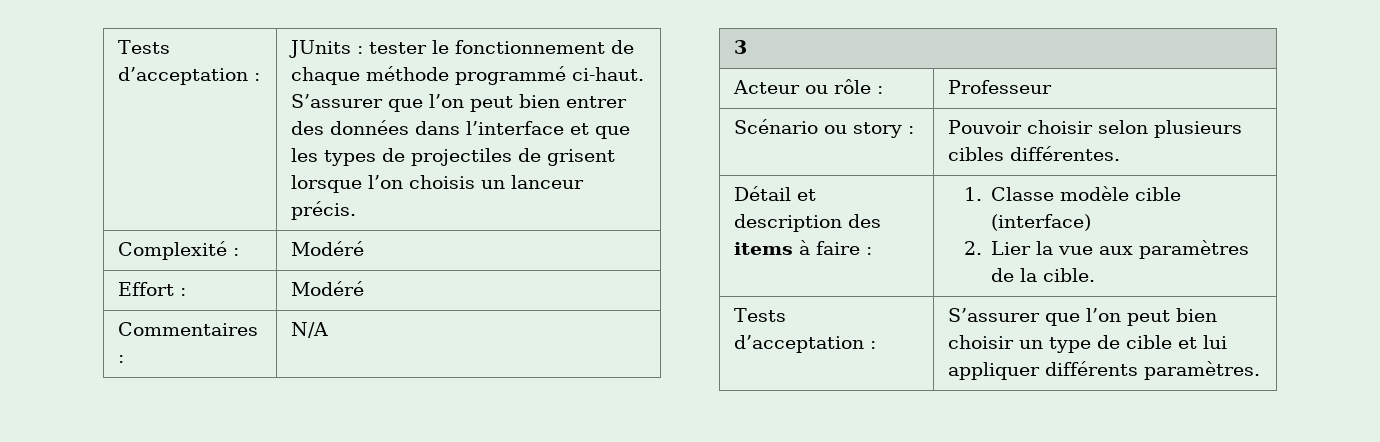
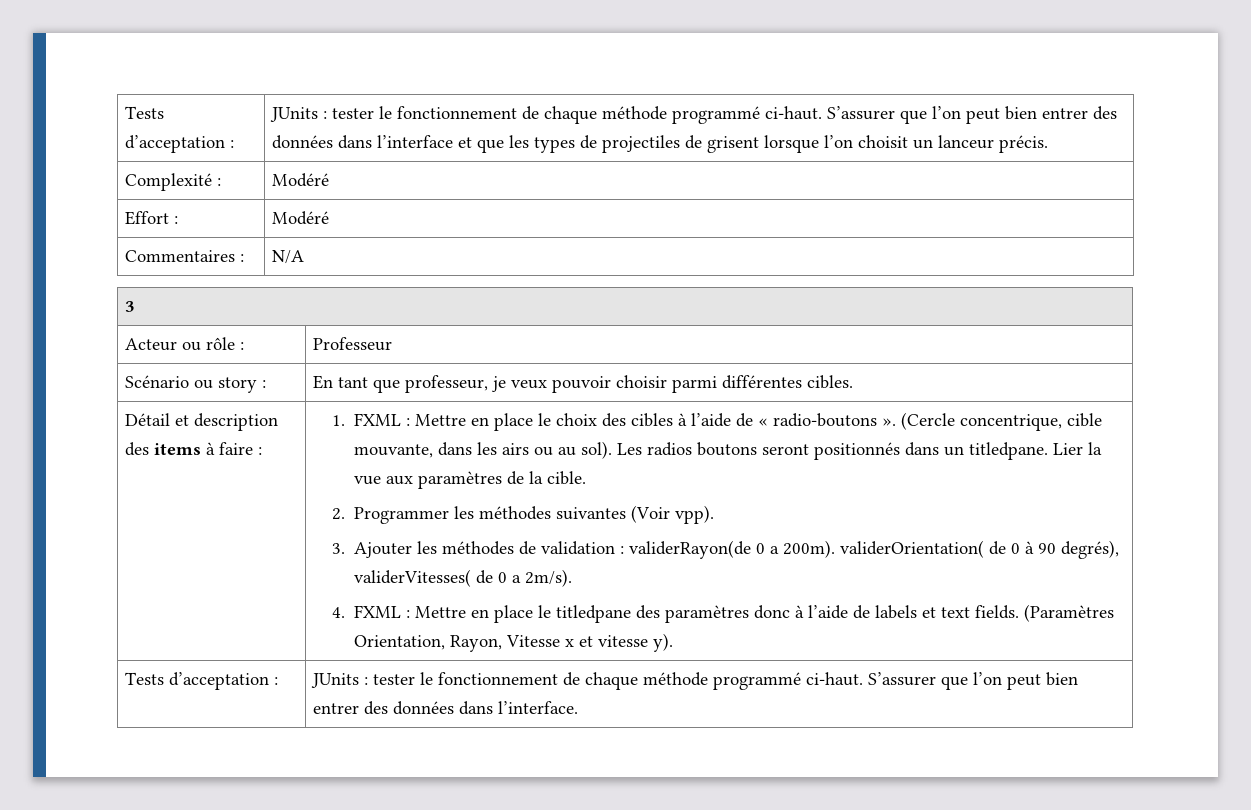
- Tests d’acceptation : | JUnits : tester le fonctionnement de chaque méthode programmé ci-haut. S’assurer que l’on peut bien entrer des données dans l’interface et que les types de projectiles de grisent lorsque l’on choisis un lanceur précis.
+ Tests d’acceptation : | JUnits : tester le fonctionnement de chaque méthode programmé ci-haut. S’assurer que l’on peut bien entrer des données dans l’interface et que les types de projectiles de grisent lorsque l’on choisit un lanceur précis.
- Scénario ou story : | Pouvoir choisir selon plusieurs cibles différentes.
+ Scénario ou story : | En tant que professeur, je veux pouvoir choisir parmi différentes cibles.
- 1. Classe modèle cible (interface)
- 2. Lier la vue aux paramètres de la cible.
+ 1. FXML : Mettre en place le choix des cibles à l’aide de « radio-boutons ». (Cercle concentrique, cible mouvante, dans les airs ou au sol). Les radios boutons seront positionnés dans un titledpane. Lier la vue aux paramètres de la cible.
- Tests d’acceptation : | S’assurer que l’on peut bien choisir un type de cible et lui appliquer différents paramètres.
+ 2. Programmer les méthodes suivantes (Voir vpp).
+ 3. Ajouter les méthodes de validation : validerRayon(de 0 a 200m). validerOrientation( de 0 à 90 degrés), validerVitesses( de 0 a 2m/s).
+ 4. FXML : Mettre en place le titledpane des paramètres donc à l’aide de labels et text fields. (Paramètres Orientation, Rayon, Vitesse x et vitesse y).
+ Tests d’acceptation : | JUnits : tester le fonctionnement de chaque méthode programmé ci-haut. S’assurer que l’on peut bien entrer des données dans l’interface.

